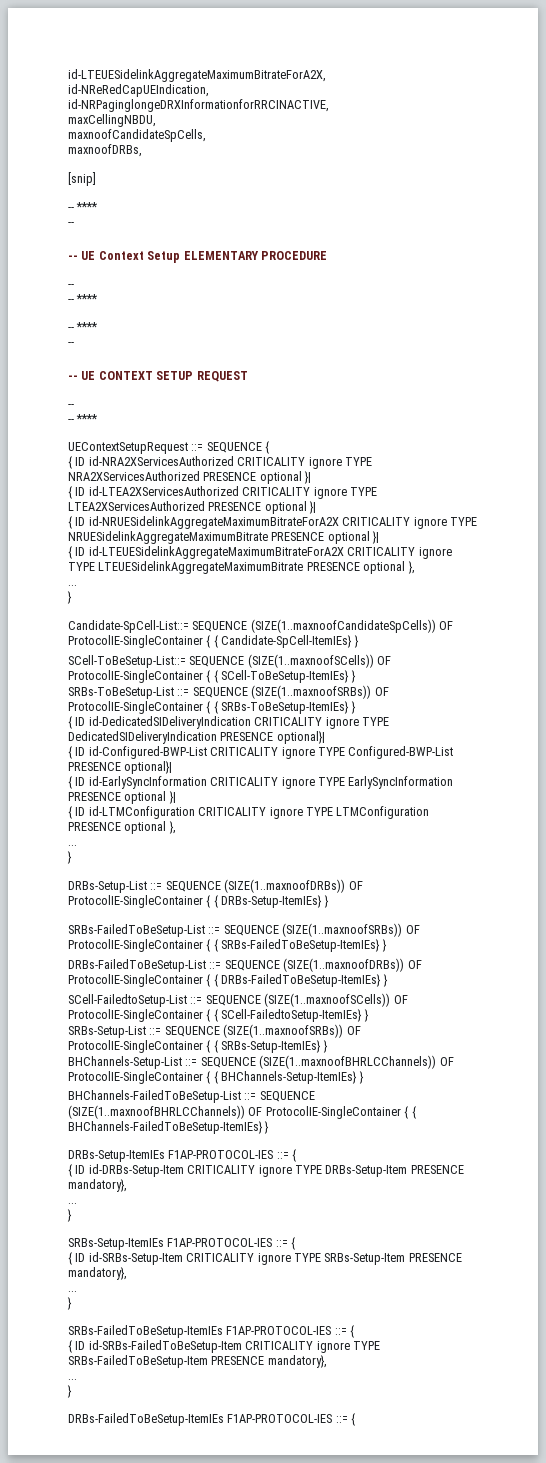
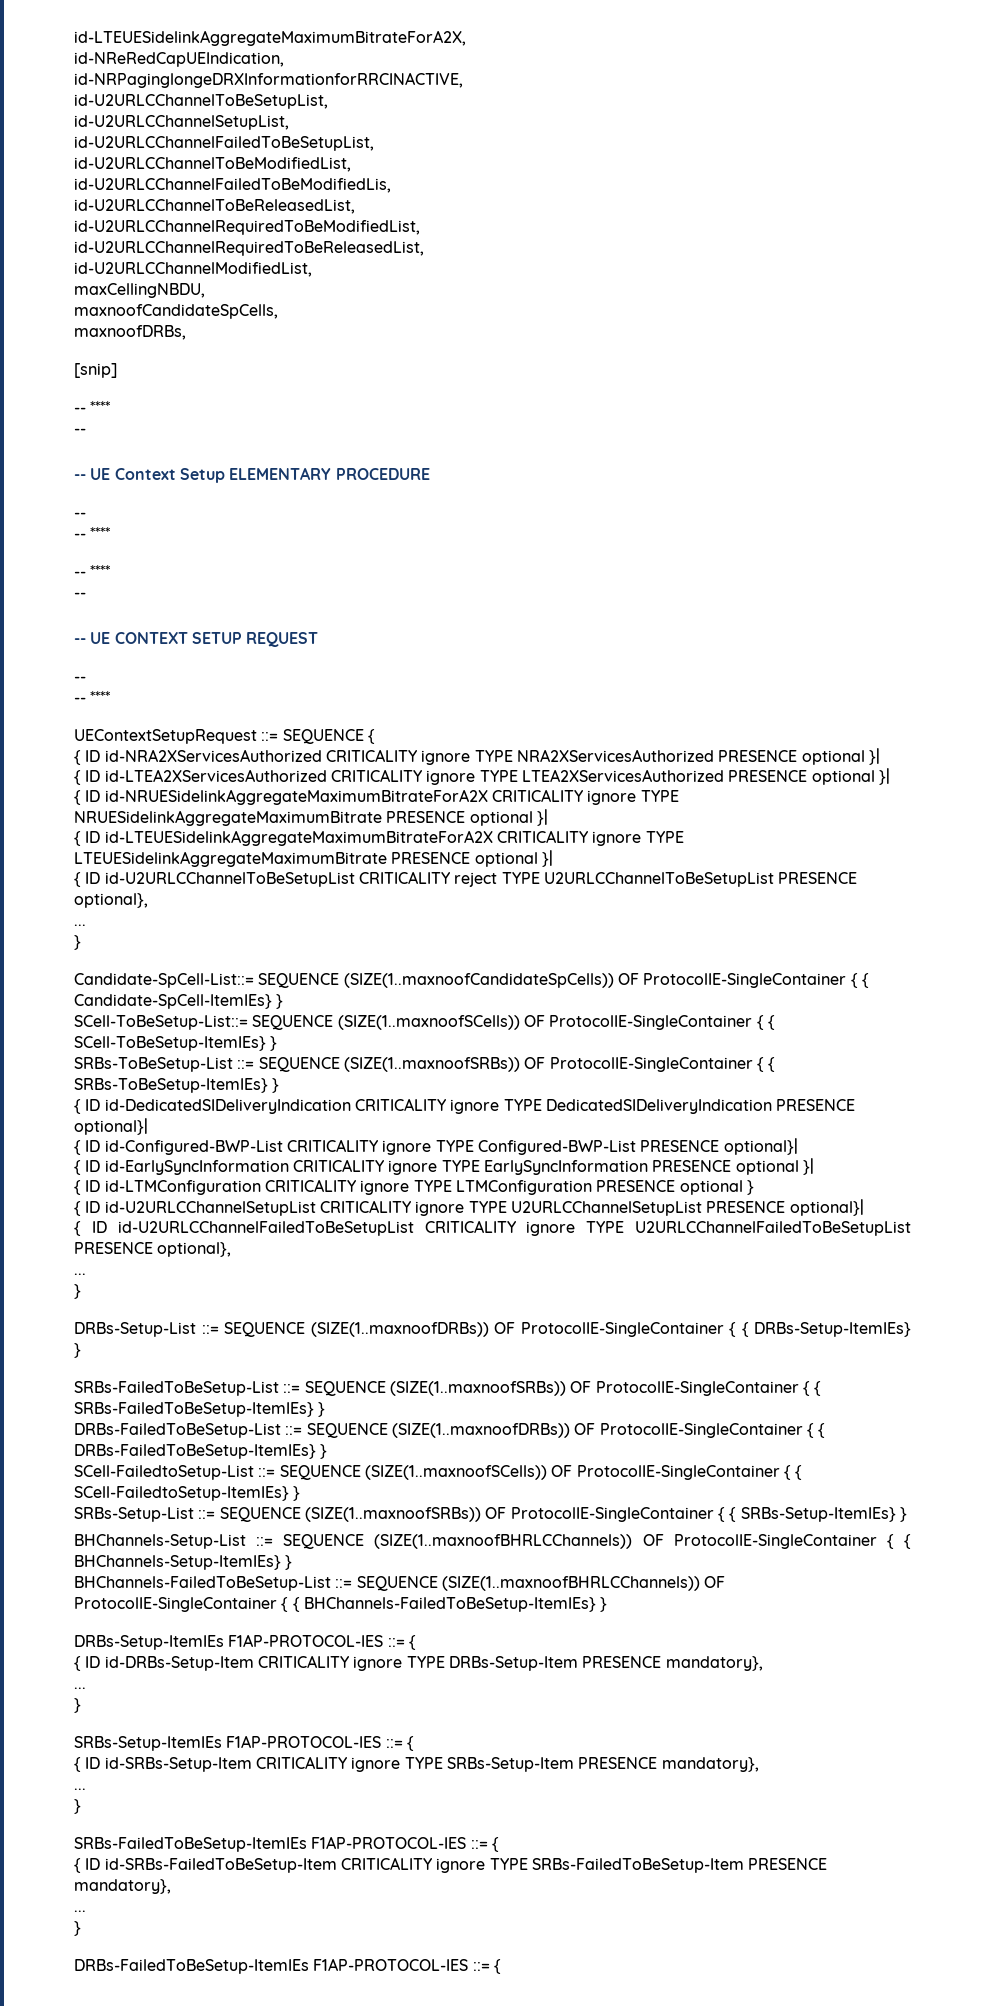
+ id-U2URLCChannelToBeSetupList,
+ id-U2URLCChannelSetupList,
+ id-U2URLCChannelFailedToBeSetupList,
+ id-U2URLCChannelToBeModifiedList,
+ id-U2URLCChannelFailedToBeModifiedLis,
+ id-U2URLCChannelToBeReleasedList,
+ id-U2URLCChannelRequiredToBeModifiedList,
+ id-U2URLCChannelRequiredToBeReleasedList,
+ id-U2URLCChannelModifiedList,
- { ID id-LTEUESidelinkAggregateMaximumBitrateForA2X CRITICALITY ignore TYPE LTEUESidelinkAggregateMaximumBitrate PRESENCE optional },
+ { ID id-LTEUESidelinkAggregateMaximumBitrateForA2X CRITICALITY ignore TYPE LTEUESidelinkAggregateMaximumBitrate PRESENCE optional }|
+ { ID id-U2URLCChannelToBeSetupList CRITICALITY reject TYPE U2URLCChannelToBeSetupList PRESENCE optional},
- { ID id-LTMConfiguration CRITICALITY ignore TYPE LTMConfiguration PRESENCE optional },
+ { ID id-LTMConfiguration CRITICALITY ignore TYPE LTMConfiguration PRESENCE optional }
+ { ID id-U2URLCChannelSetupList CRITICALITY ignore TYPE U2URLCChannelSetupList PRESENCE optional}|
+ { ID id-U2URLCChannelFailedToBeSetupList CRITICALITY ignore TYPE U2URLCChannelFailedToBeSetupList PRESENCE optional},

